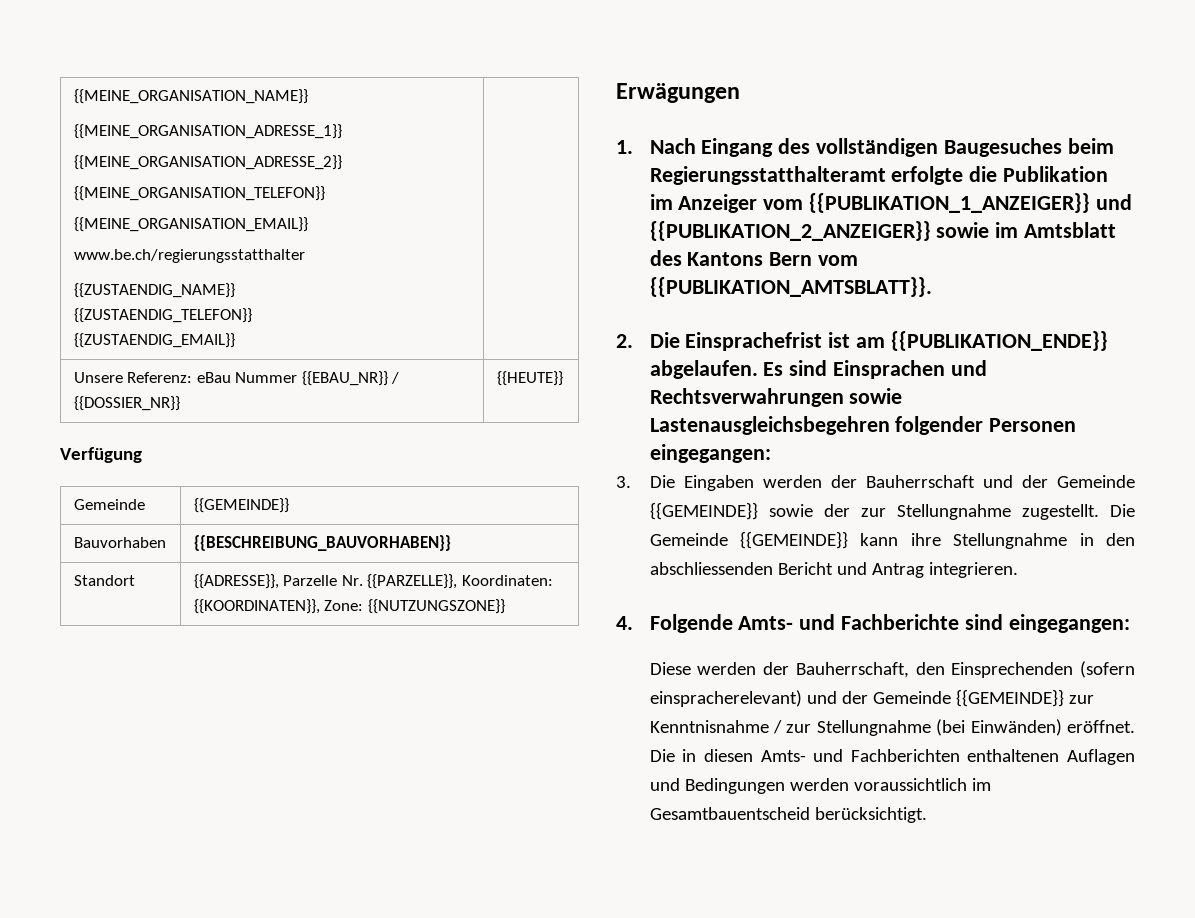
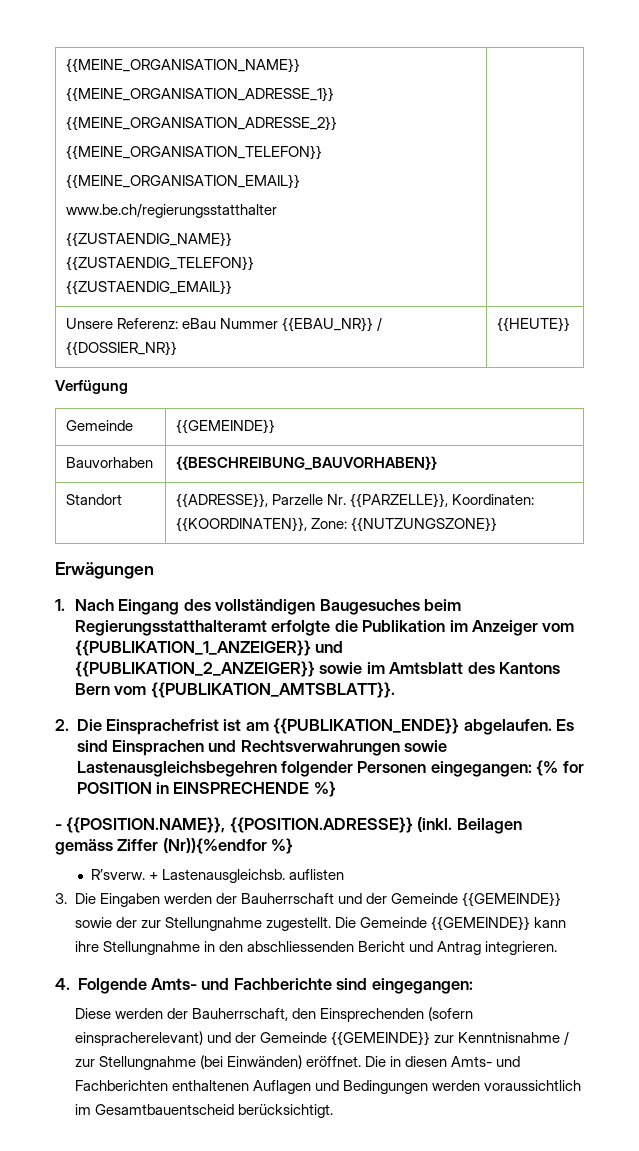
- Es sind Einsprachen und Rechtsverwahrungen sowie Lastenausgleichsbegehren folgender Personen eingegangen:
+ Es sind Einsprachen und Rechtsverwahrungen sowie Lastenausgleichsbegehren folgender Personen eingegangen: {% for POSITION in EINSPRECHENDE %}
+ - {{POSITION.NAME}}, {{POSITION.ADRESSE}} (inkl. Beilagen gemäss Ziffer (Nr)){%endfor %}
+ R’sverw. + Lastenausgleichsb. auflisten

